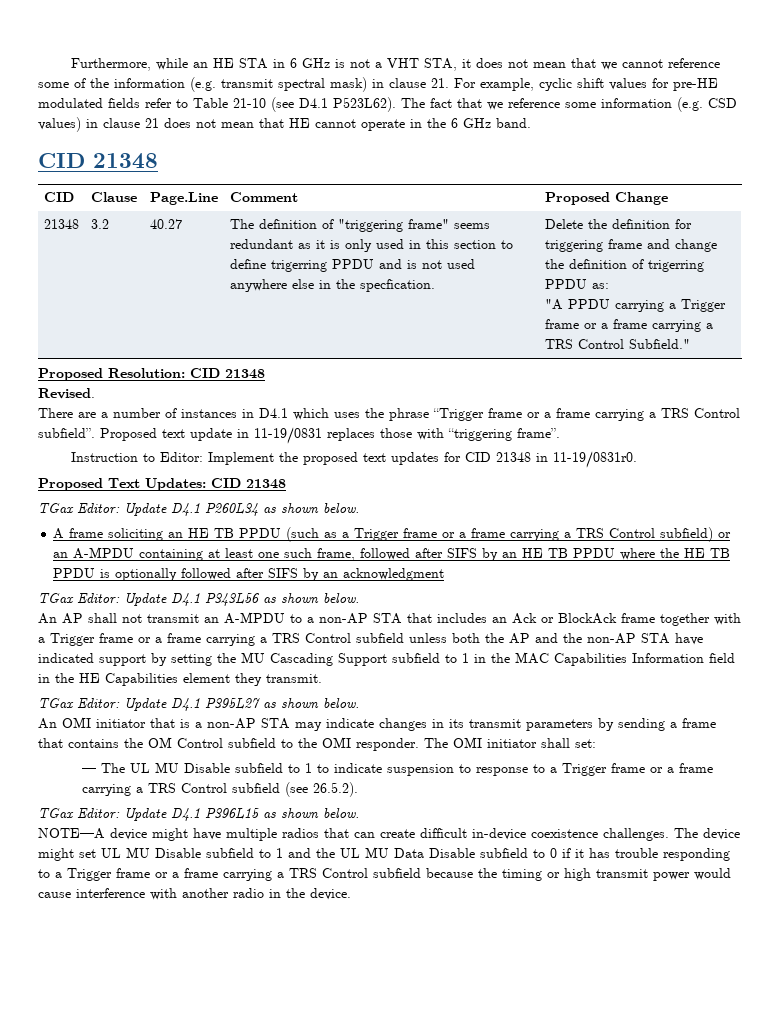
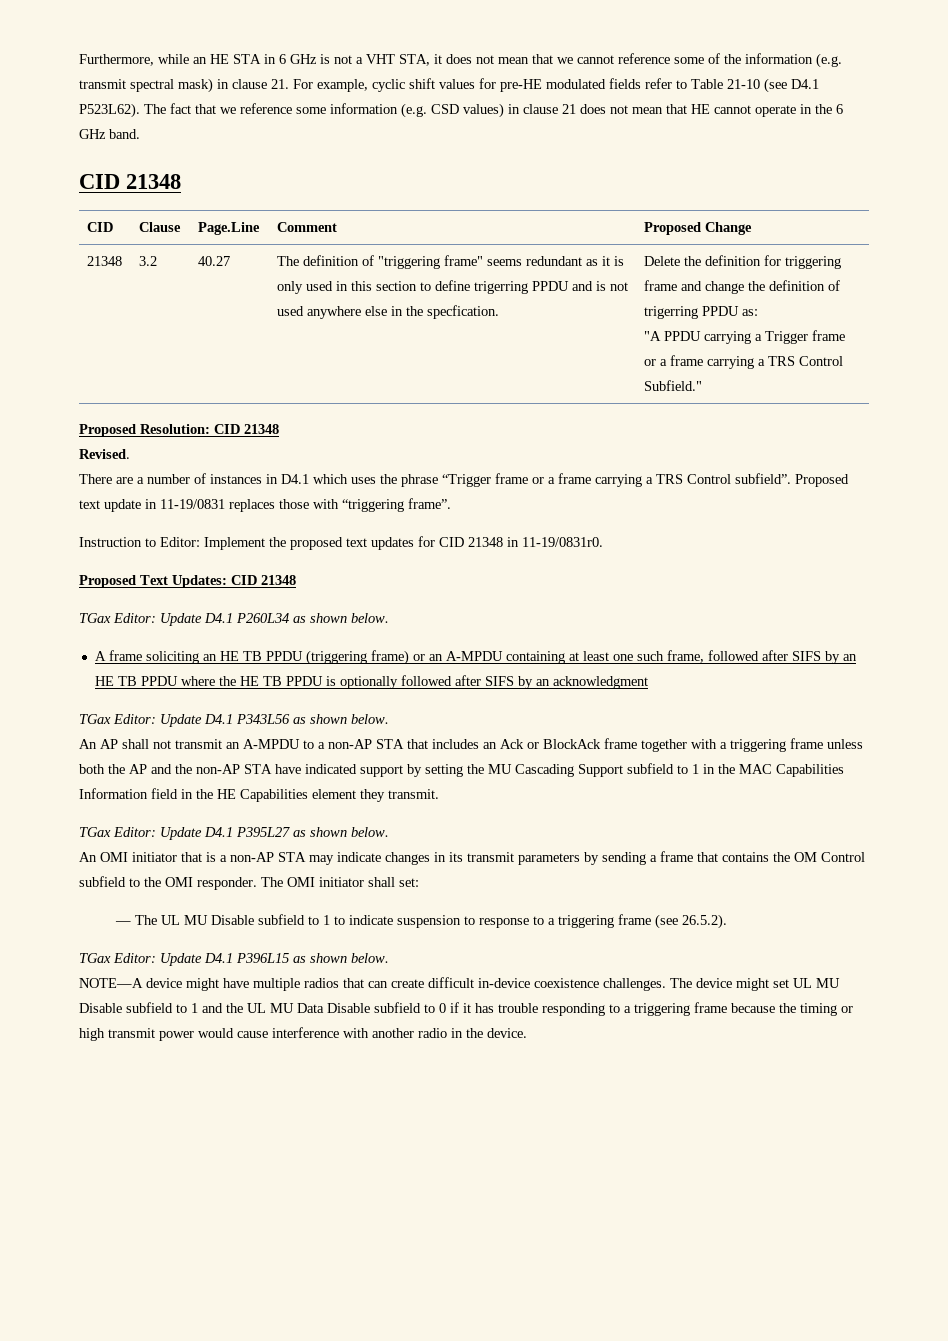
- A frame soliciting an HE TB PPDU (such as a Trigger frame or a frame carrying a TRS Control subfield) or an A-MPDU containing at least one such frame, followed after SIFS by an HE TB PPDU where the HE TB PPDU is optionally followed after SIFS by an acknowledgment
+ A frame soliciting an HE TB PPDU (triggering frame) or an A-MPDU containing at least one such frame, followed after SIFS by an HE TB PPDU where the HE TB PPDU is optionally followed after SIFS by an acknowledgment
- An AP shall not transmit an A-MPDU to a non-AP STA that includes an Ack or BlockAck frame together with a Trigger frame or a frame carrying a TRS Control subfield unless both the AP and the non-AP STA have indicated support by setting the MU Cascading Support subfield to 1 in the MAC Capabilities Information field in the HE Capabilities element they transmit.
+ An AP shall not transmit an A-MPDU to a non-AP STA that includes an Ack or BlockAck frame together with a triggering frame unless both the AP and the non-AP STA have indicated support by setting the MU Cascading Support subfield to 1 in the MAC Capabilities Information field in the HE Capabilities element they transmit.
- — The UL MU Disable subfield to 1 to indicate suspension to response to a Trigger frame or a frame carrying a TRS Control subfield (see 26.5.2).
+ — The UL MU Disable subfield to 1 to indicate suspension to response to a triggering frame (see 26.5.2).
- The device might set UL MU Disable subfield to 1 and the UL MU Data Disable subfield to 0 if it has trouble responding to a Trigger frame or a frame carrying a TRS Control subfield because the timing or high transmit power would cause interference with another radio in the device.
+ The device might set UL MU Disable subfield to 1 and the UL MU Data Disable subfield to 0 if it has trouble responding to a triggering frame because the timing or high transmit power would cause interference with another radio in the device.

